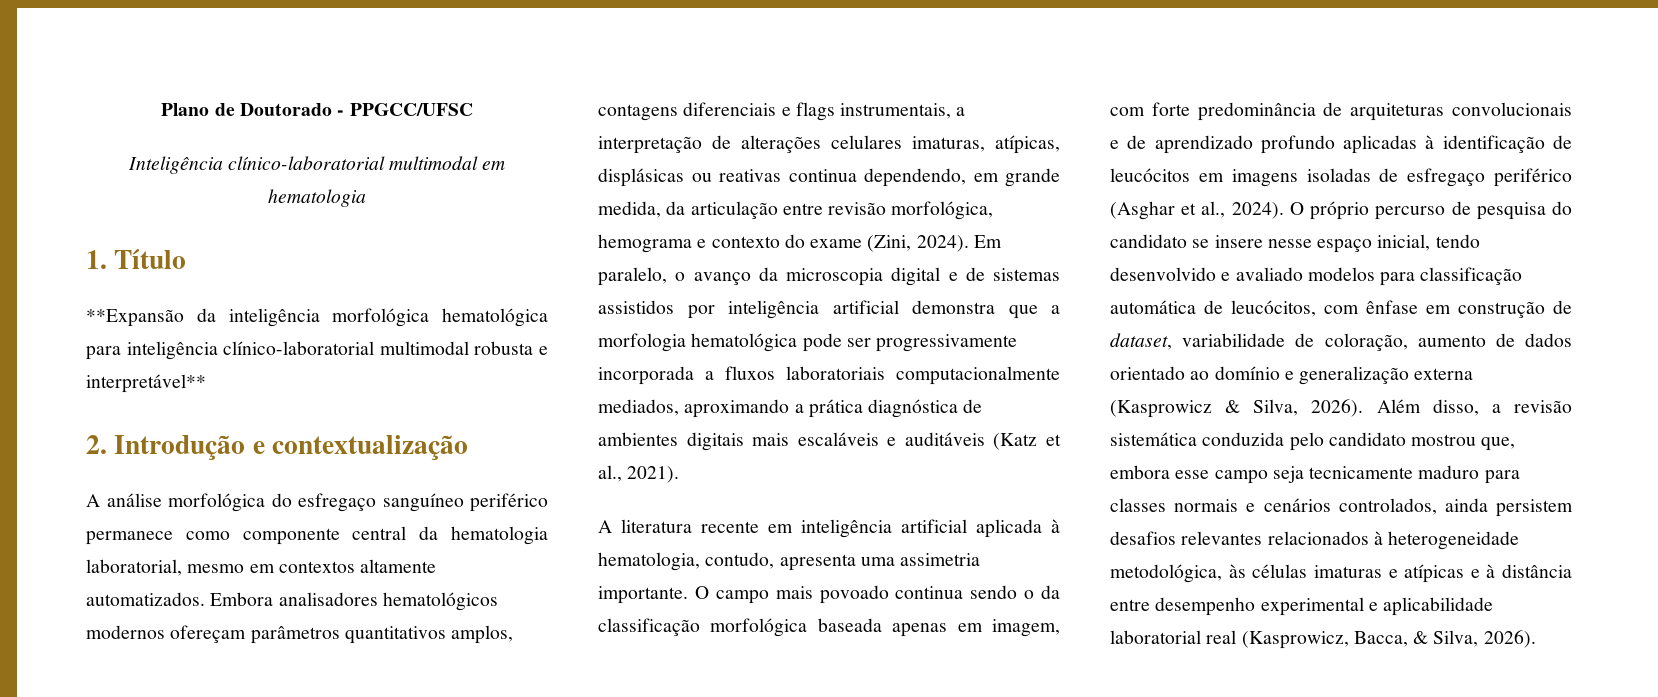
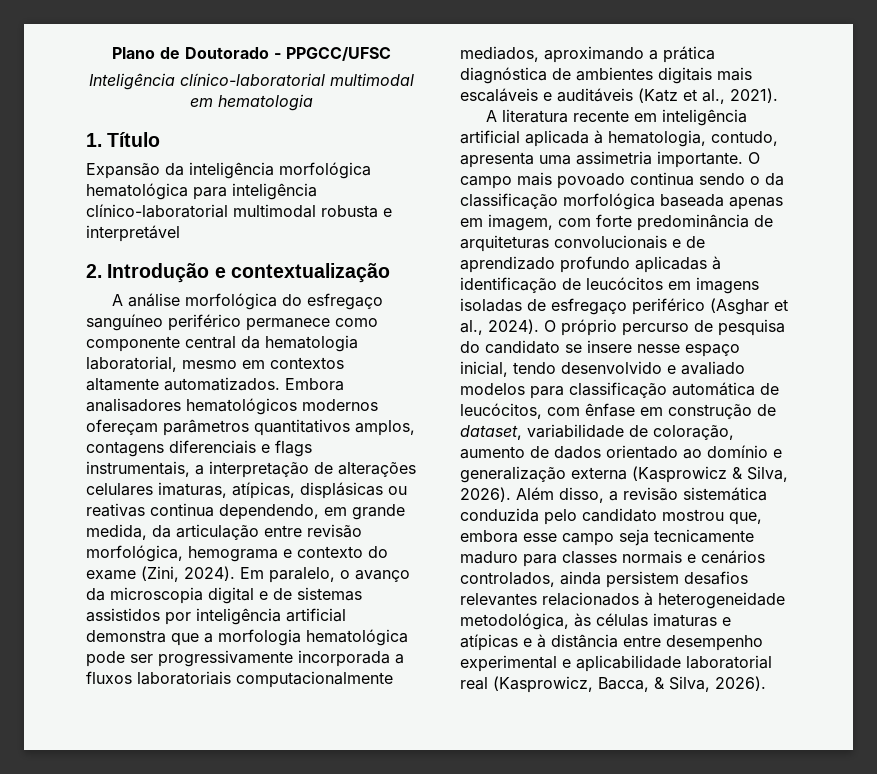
- **Expansão da inteligência morfológica hematológica para inteligência clínico-laboratorial multimodal robusta e interpretável**
+ Expansão da inteligência morfológica hematológica para inteligência clínico-laboratorial multimodal robusta e interpretável

